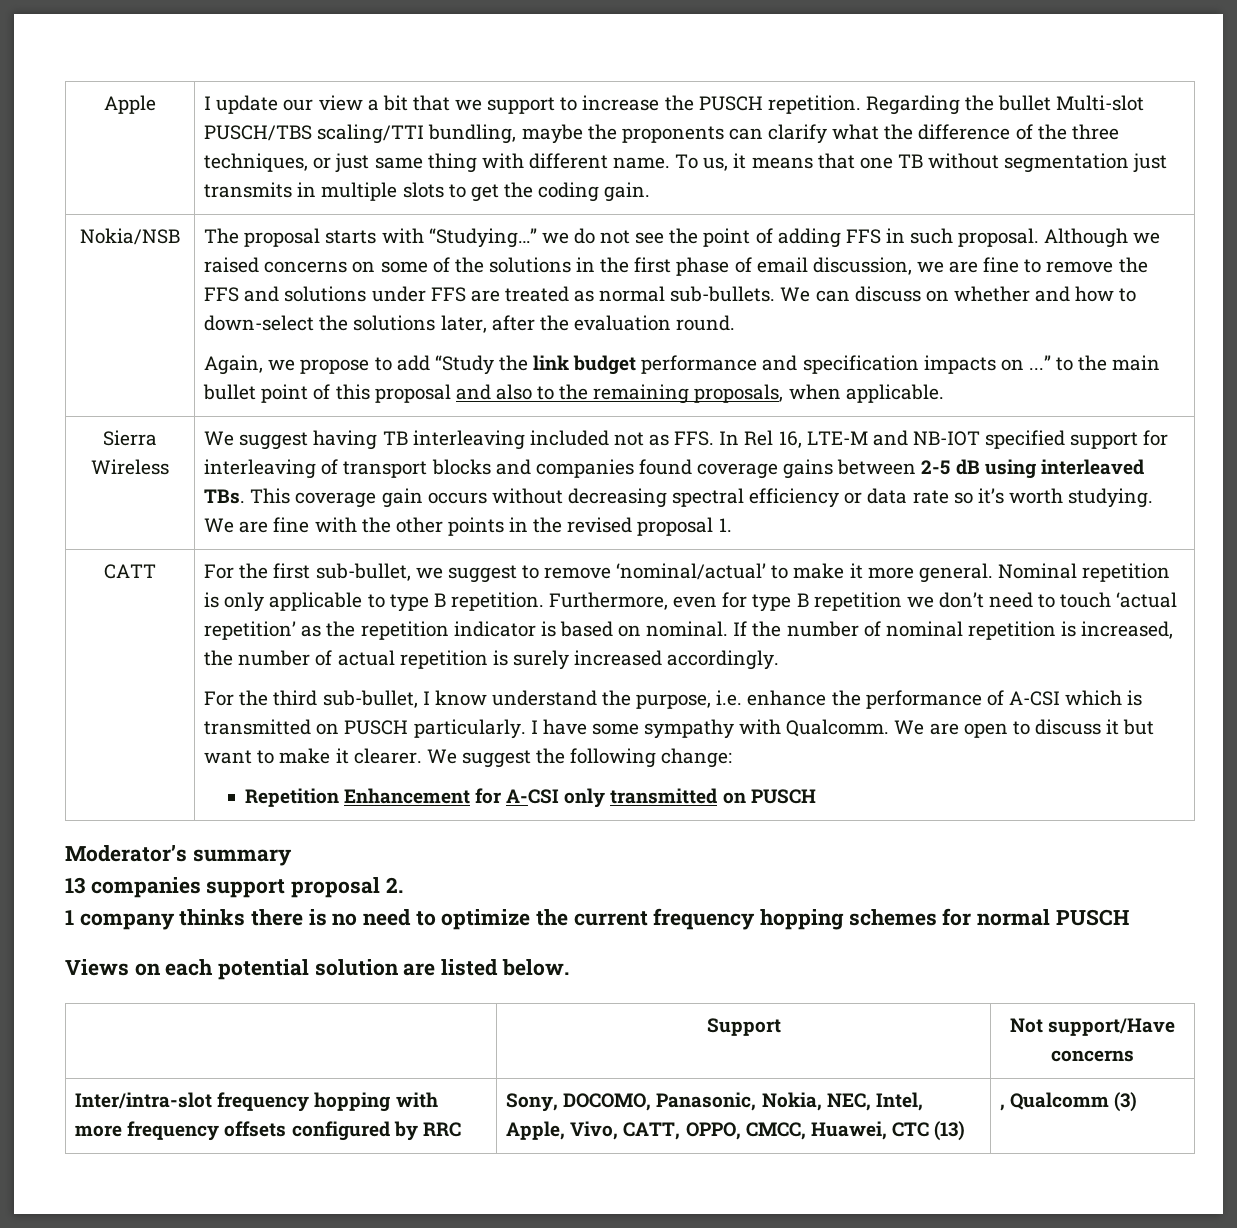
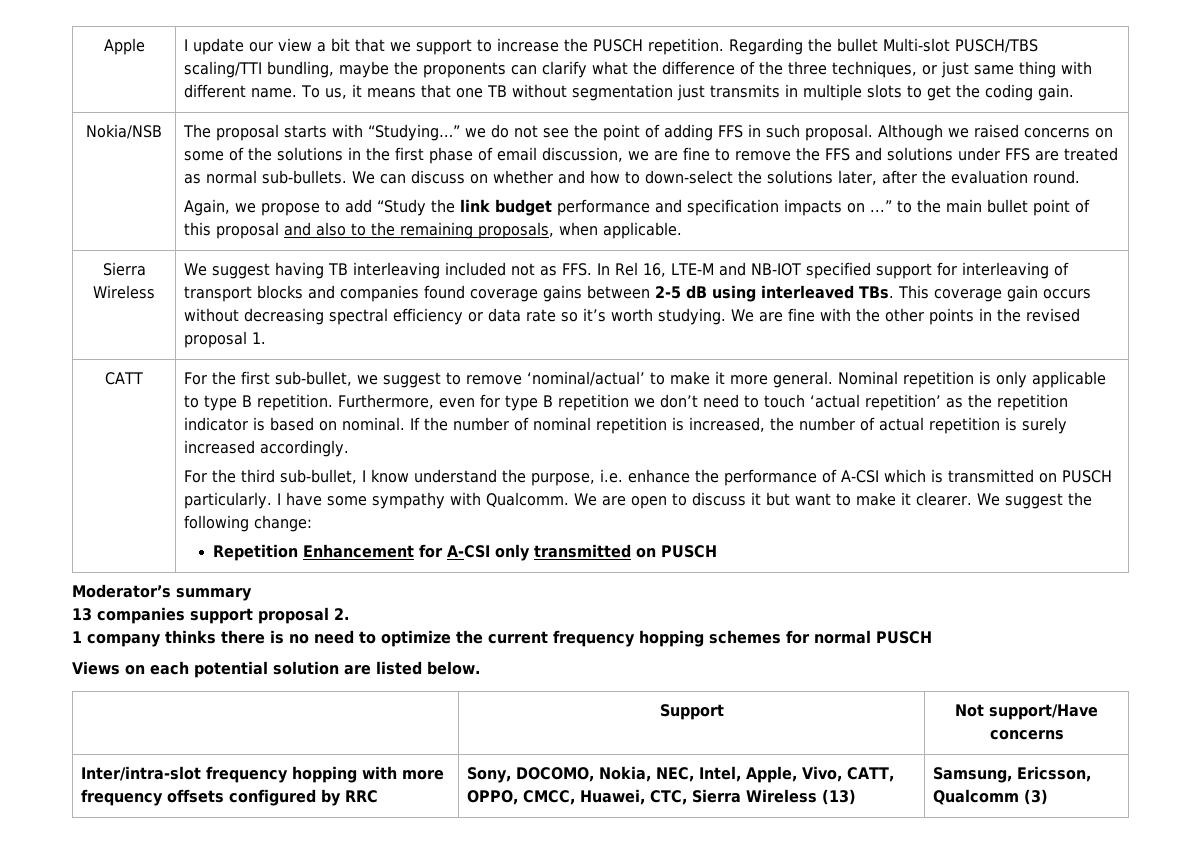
- Inter/intra-slot frequency hopping with more frequency offsets configured by RRC | Sony, DOCOMO, Panasonic, Nokia, NEC, Intel, Apple, Vivo, CATT, OPPO, CMCC, Huawei, CTC (13) | , Qualcomm (3)
+ Inter/intra-slot frequency hopping with more frequency offsets configured by RRC | Sony, DOCOMO, Nokia, NEC, Intel, Apple, Vivo, CATT, OPPO, CMCC, Huawei, CTC, Sierra Wireless (13) | Samsung, Ericsson, Qualcomm (3)

